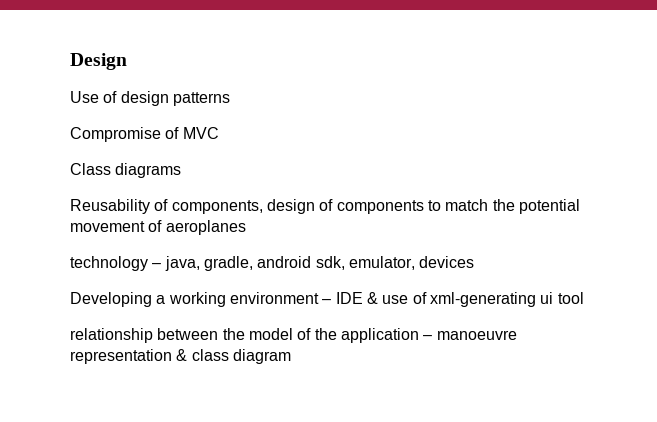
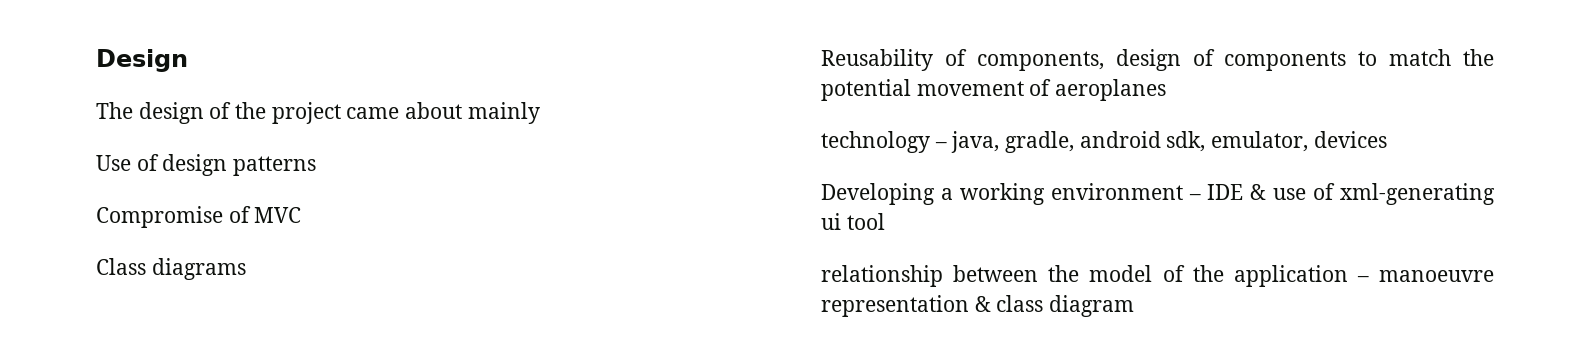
+ The design of the project came about mainly

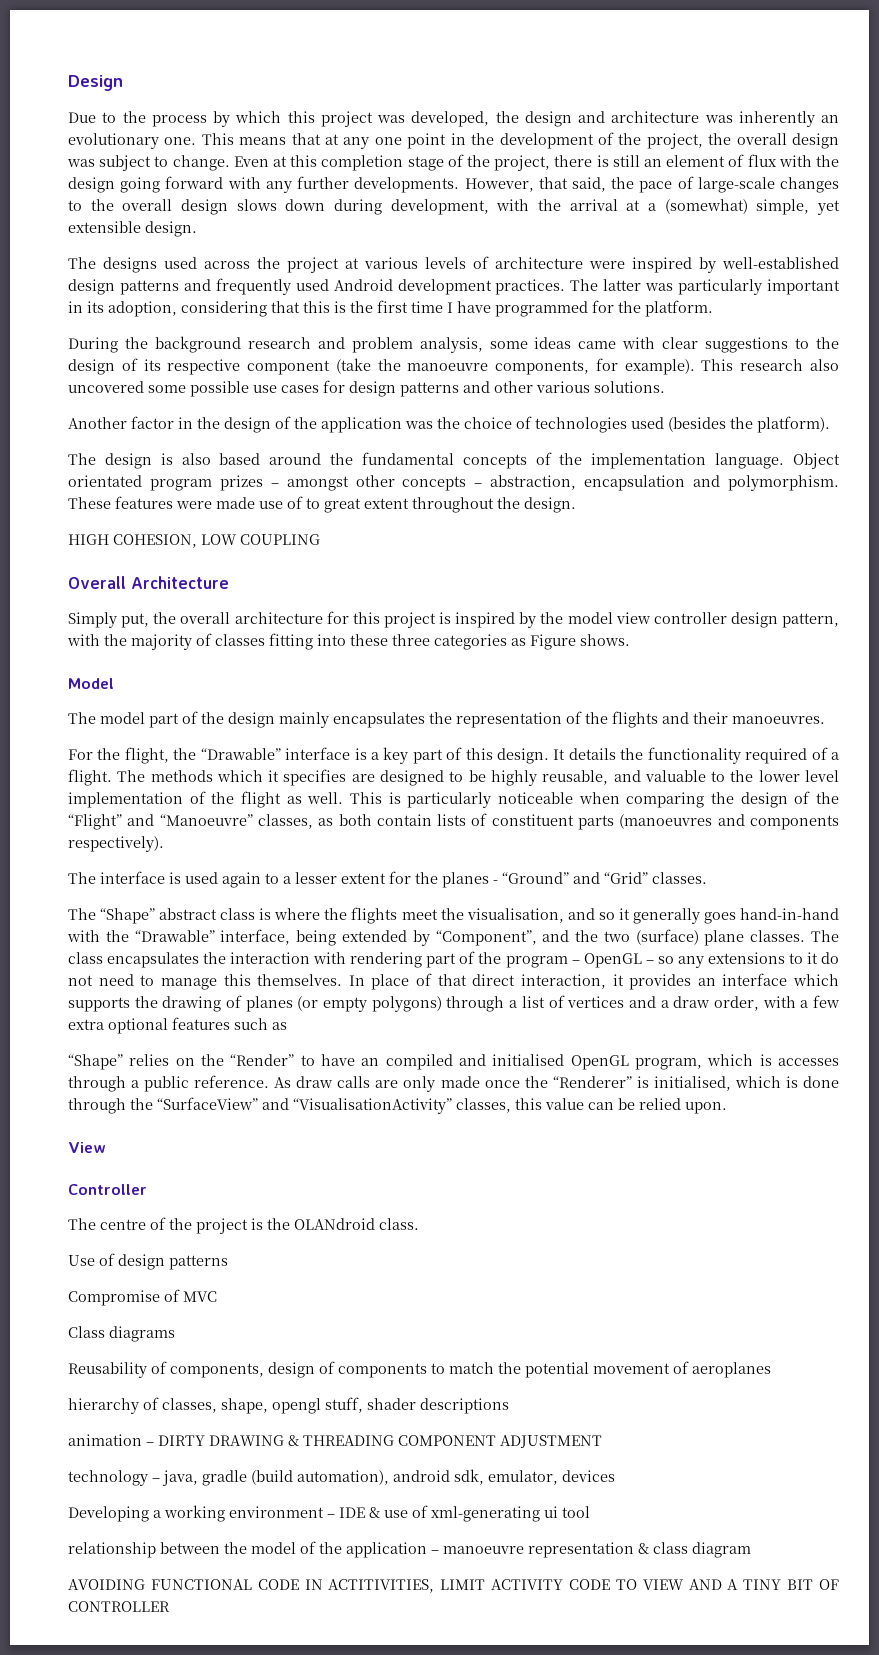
- The design of the project came about mainly
+ Due to the process by which this project was developed, the design and architecture was inherently an evolutionary one. This means that at any one point in the development of the project, the overall design was subject to change. Even at this completion stage of the project, there is still an element of flux with the design going forward with any further developments. However, that said, the pace of large-scale changes to the overall design slows down during development, with the arrival at a (somewhat) simple, yet extensible design.
+ The designs used across the project at various levels of architecture were inspired by well-established design patterns and frequently used Android development practices. The latter was particularly important in its adoption, considering that this is the first time I have programmed for the platform.
+ During the background research and problem analysis, some ideas came with clear suggestions to the design of its respective component (take the manoeuvre components, for example). This research also uncovered some possible use cases for design patterns and other various solutions.
+ Another factor in the design of the application was the choice of technologies used (besides the platform).
+ The design is also based around the fundamental concepts of the implementation language. Object orientated program prizes – amongst other concepts – abstraction, encapsulation and polymorphism. These features were made use of to great extent throughout the design.
+ HIGH COHESION, LOW COUPLING
+ Overall Architecture
+ Simply put, the overall architecture for this project is inspired by the model view controller design pattern, with the majority of classes fitting into these three categories as Figure shows.
+ Model
+ The model part of the design mainly encapsulates the representation of the flights and their manoeuvres.
+ For the flight, the “Drawable” interface is a key part of this design. It details the functionality required of a flight. The methods which it specifies are designed to be highly reusable, and valuable to the lower level implementation of the flight as well. This is particularly noticeable when comparing the design of the “Flight” and “Manoeuvre” classes, as both contain lists of constituent parts (manoeuvres and components respectively).
+ The interface is used again to a lesser extent for the planes - “Ground” and “Grid” classes.
+ The “Shape” abstract class is where the flights meet the visualisation, and so it generally goes hand-in-hand with the “Drawable” interface, being extended by “Component”, and the two (surface) plane classes. The class encapsulates the interaction with rendering part of the program – OpenGL – so any extensions to it do not need to manage this themselves. In place of that direct interaction, it provides an interface which supports the drawing of planes (or empty polygons) through a list of vertices and a draw order, with a few extra optional features such as
+ “Shape” relies on the “Render” to have an compiled and initialised OpenGL program, which is accesses through a public reference. As draw calls are only made once the “Renderer” is initialised, which is done through the “SurfaceView” and “VisualisationActivity” classes, this value can be relied upon.
+ View
+ Controller
+ The centre of the project is the OLANdroid class.
+ hierarchy of classes, shape, opengl stuff, shader descriptions
+ animation – DIRTY DRAWING & THREADING COMPONENT ADJUSTMENT
- technology – java, gradle, android sdk, emulator, devices
+ technology – java, gradle (build automation), android sdk, emulator, devices
+ AVOIDING FUNCTIONAL CODE IN ACTITIVITIES, LIMIT ACTIVITY CODE TO VIEW AND A TINY BIT OF CONTROLLER

